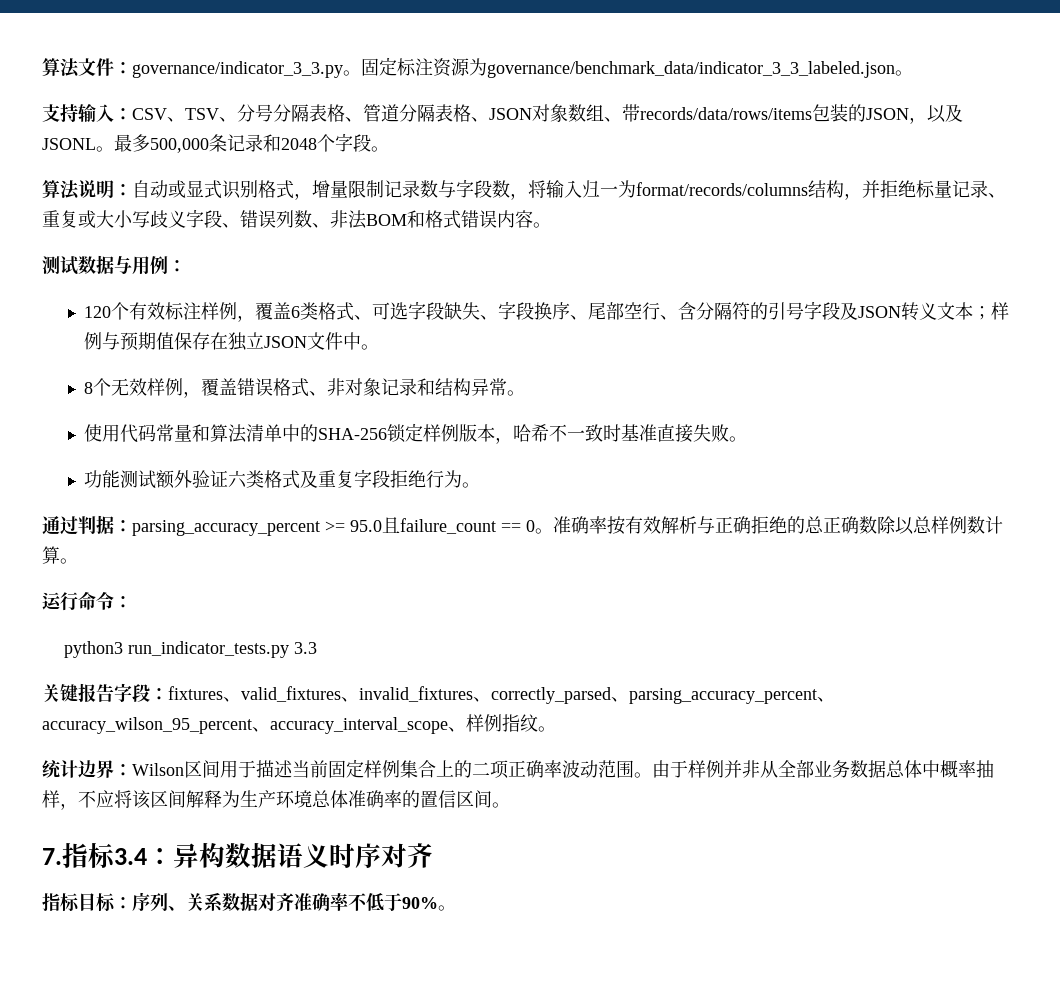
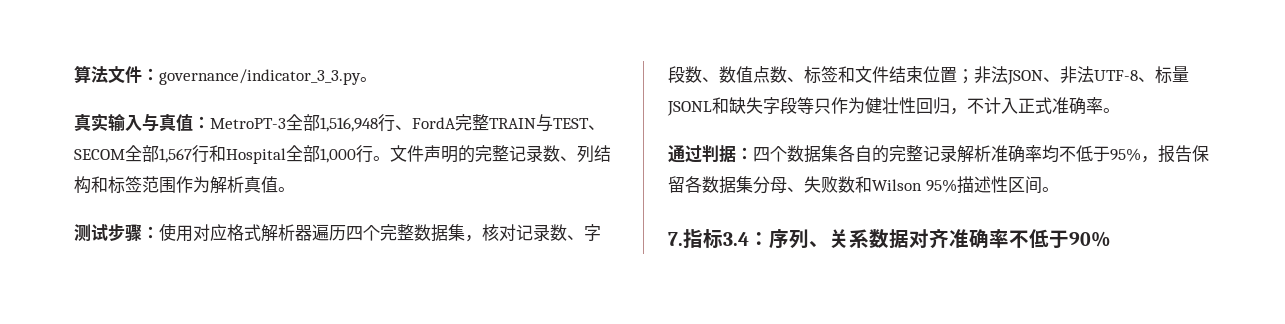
- 算法文件：governance/indicator_3_3.py。固定标注资源为governance/benchmark_data/indicator_3_3_labeled.json。
- 支持输入：CSV、TSV、分号分隔表格、管道分隔表格、JSON对象数组、带records/data/rows/items包装的JSON，以及JSONL。最多500,000条记录和2048个字段。
- 算法说明：自动或显式识别格式，增量限制记录数与字段数，将输入归一为format/records/columns结构，并拒绝标量记录、重复或大小写歧义字段、错误列数、非法BOM和格式错误内容。
- 测试数据与用例：
- 120个有效标注样例，覆盖6类格式、可选字段缺失、字段换序、尾部空行、含分隔符的引号字段及JSON转义文本；样例与预期值保存在独立JSON文件中。
- 8个无效样例，覆盖错误格式、非对象记录和结构异常。
- 使用代码常量和算法清单中的SHA-256锁定样例版本，哈希不一致时基准直接失败。
- 功能测试额外验证六类格式及重复字段拒绝行为。
- 通过判据：parsing_accuracy_percent >= 95.0且failure_count == 0。准确率按有效解析与正确拒绝的总正确数除以总样例数计算。
- 运行命令：
- python3 run_indicator_tests.py 3.3
- 关键报告字段：fixtures、valid_fixtures、invalid_fixtures、correctly_parsed、parsing_accuracy_percent、accuracy_wilson_95_percent、accuracy_interval_scope、样例指纹。
- 统计边界：Wilson区间用于描述当前固定样例集合上的二项正确率波动范围。由于样例并非从全部业务数据总体中概率抽样，不应将该区间解释为生产环境总体准确率的置信区间。
+ 算法文件：governance/indicator_3_3.py。
+ 真实输入与真值：MetroPT-3全部1,516,948行、FordA完整TRAIN与TEST、SECOM全部1,567行和Hospital全部1,000行。文件声明的完整记录数、列结构和标签范围作为解析真值。
+ 测试步骤：使用对应格式解析器遍历四个完整数据集，核对记录数、字段数、数值点数、标签和文件结束位置；非法JSON、非法UTF-8、标量JSONL和缺失字段等只作为健壮性回归，不计入正式准确率。
+ 通过判据：四个数据集各自的完整记录解析准确率均不低于95%，报告保留各数据集分母、失败数和Wilson 95%描述性区间。
- 7.指标3.4：异构数据语义时序对齐
- 指标目标：序列、关系数据对齐准确率不低于90%。
+ 7.指标3.4：序列、关系数据对齐准确率不低于90%

